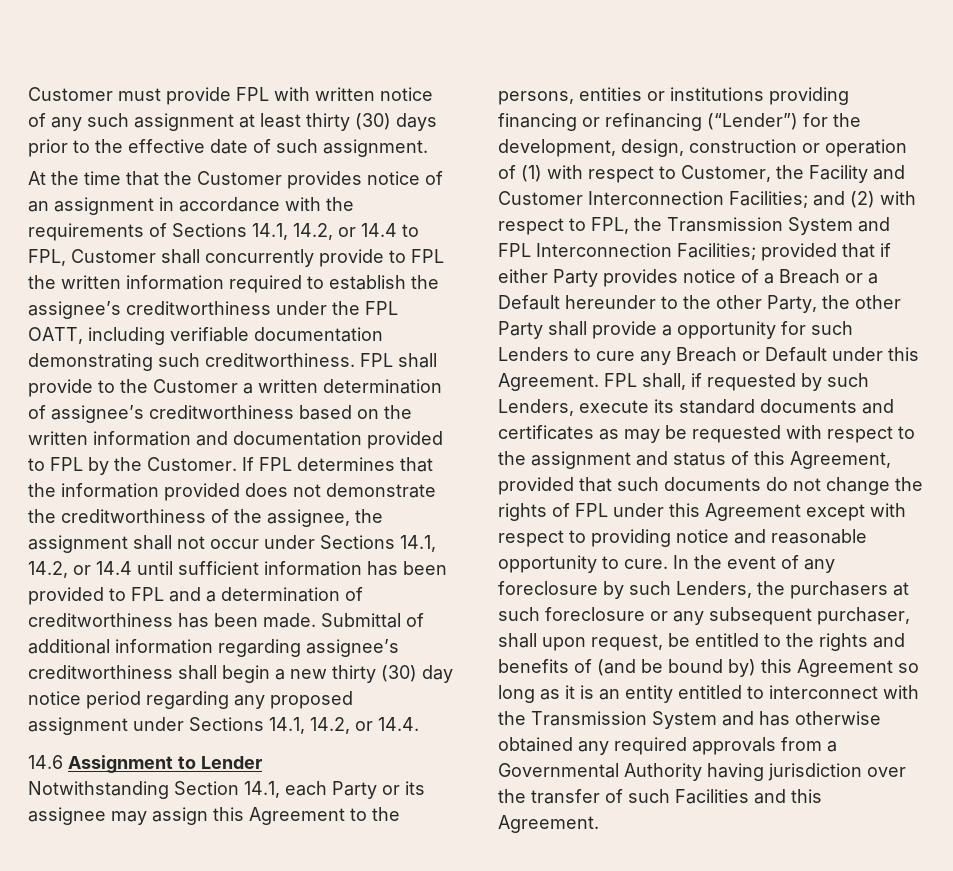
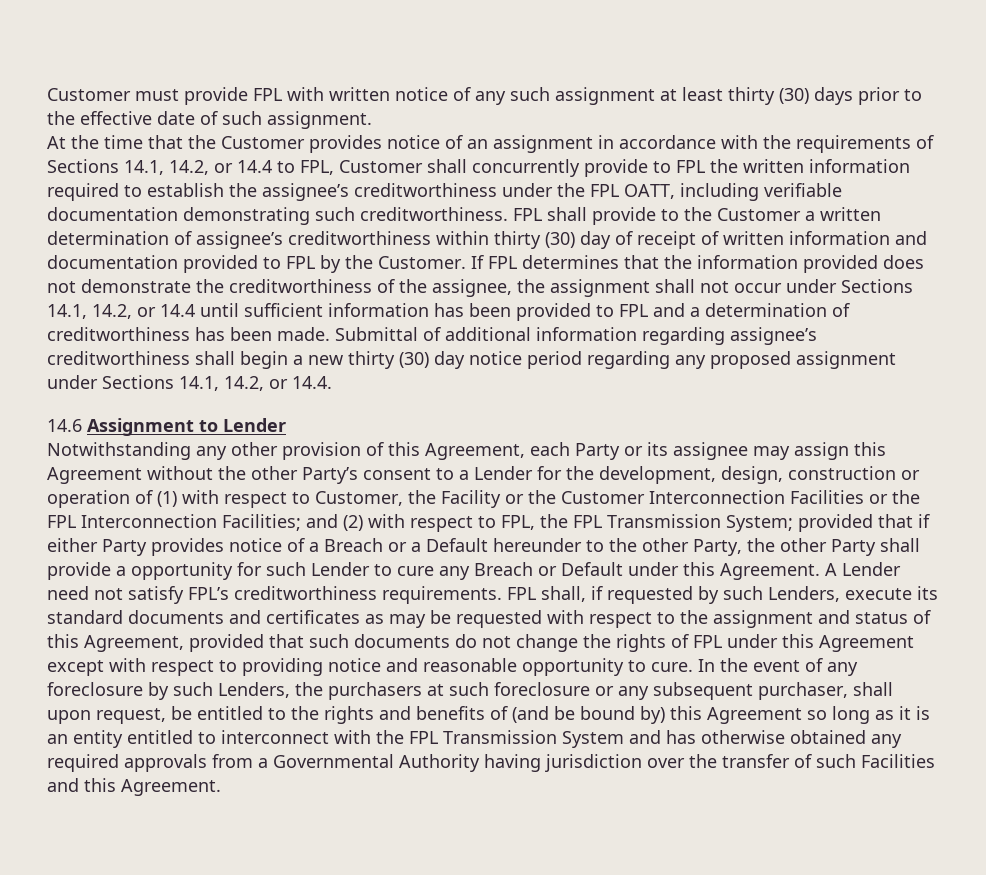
- FPL shall provide to the Customer a written determination of assignee’s creditworthiness based on the written information and documentation provided to FPL by the Customer.
+ FPL shall provide to the Customer a written determination of assignee’s creditworthiness within thirty (30) day of receipt of written information and documentation provided to FPL by the Customer.
- Notwithstanding Section 14.1, each Party or its assignee may assign this Agreement to the persons, entities or institutions providing financing or refinancing (“Lender”) for the development, design, construction or operation of (1) with respect to Customer, the Facility and Customer Interconnection Facilities;
+ Notwithstanding any other provision of this Agreement, each Party or its assignee may assign this Agreement without the other Party’s consent to a Lender for the development, design, construction or operation of (1) with respect to Customer, the Facility or the Customer Interconnection Facilities or the FPL Interconnection Facilities;
- and (2) with respect to FPL, the Transmission System and FPL Interconnection Facilities;
+ and (2) with respect to FPL, the FPL Transmission System;
- provided that if either Party provides notice of a Breach or a Default hereunder to the other Party, the other Party shall provide a opportunity for such Lenders to cure any Breach or Default under this Agreement.
+ provided that if either Party provides notice of a Breach or a Default hereunder to the other Party, the other Party shall provide a opportunity for such Lender to cure any Breach or Default under this Agreement.
+ A Lender need not satisfy FPL’s creditworthiness requirements.
- In the event of any foreclosure by such Lenders, the purchasers at such foreclosure or any subsequent purchaser, shall upon request, be entitled to the rights and benefits of (and be bound by) this Agreement so long as it is an entity entitled to interconnect with the Transmission System and has otherwise obtained any required approvals from a Governmental Authority having jurisdiction over the transfer of such Facilities and this Agreement.
+ In the event of any foreclosure by such Lenders, the purchasers at such foreclosure or any subsequent purchaser, shall upon request, be entitled to the rights and benefits of (and be bound by) this Agreement so long as it is an entity entitled to interconnect with the FPL Transmission System and has otherwise obtained any required approvals from a Governmental Authority having jurisdiction over the transfer of such Facilities and this Agreement.

